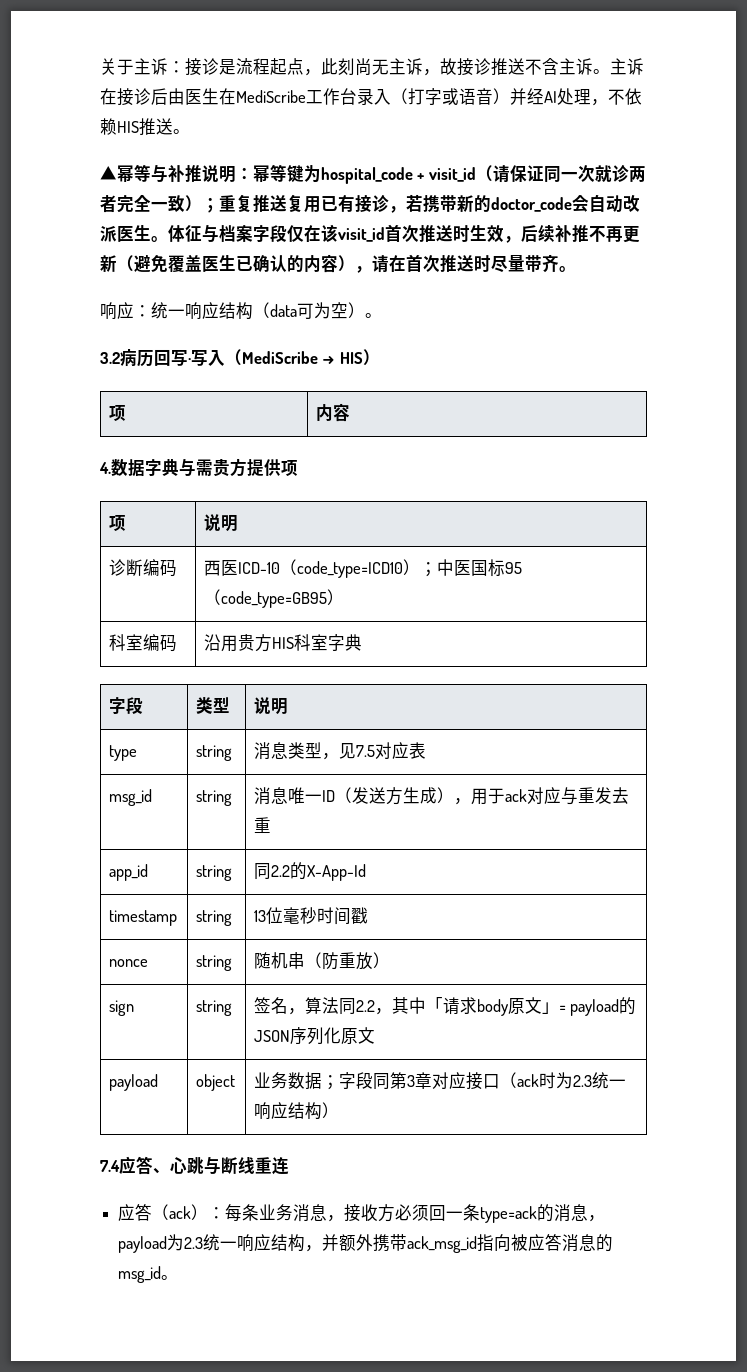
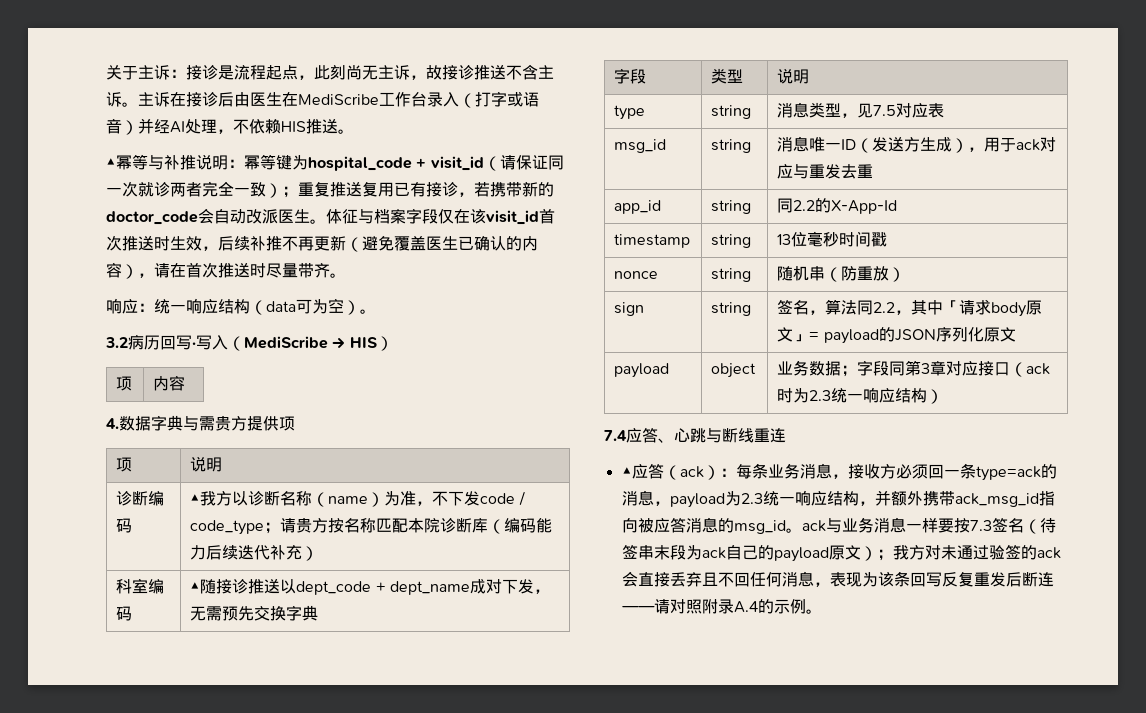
- 诊断编码 | 西医ICD-10（code_type=ICD10）；中医国标95（code_type=GB95）
- 科室编码 | 沿用贵方HIS科室字典
+ 诊断编码 | ▲我方以诊断名称（name）为准，不下发code / code_type；请贵方按名称匹配本院诊断库（编码能力后续迭代补充）
+ 科室编码 | ▲随接诊推送以dept_code + dept_name成对下发，无需预先交换字典
- 应答（ack）：每条业务消息，接收方必须回一条type=ack的消息，payload为2.3统一响应结构，并额外携带ack_msg_id指向被应答消息的msg_id。
+ ▲应答（ack）：每条业务消息，接收方必须回一条type=ack的消息，payload为2.3统一响应结构，并额外携带ack_msg_id指向被应答消息的msg_id。ack与业务消息一样要按7.3签名（待签串末段为ack自己的payload原文）；我方对未通过验签的ack会直接丢弃且不回任何消息，表现为该条回写反复重发后断连——请对照附录A.4的示例。

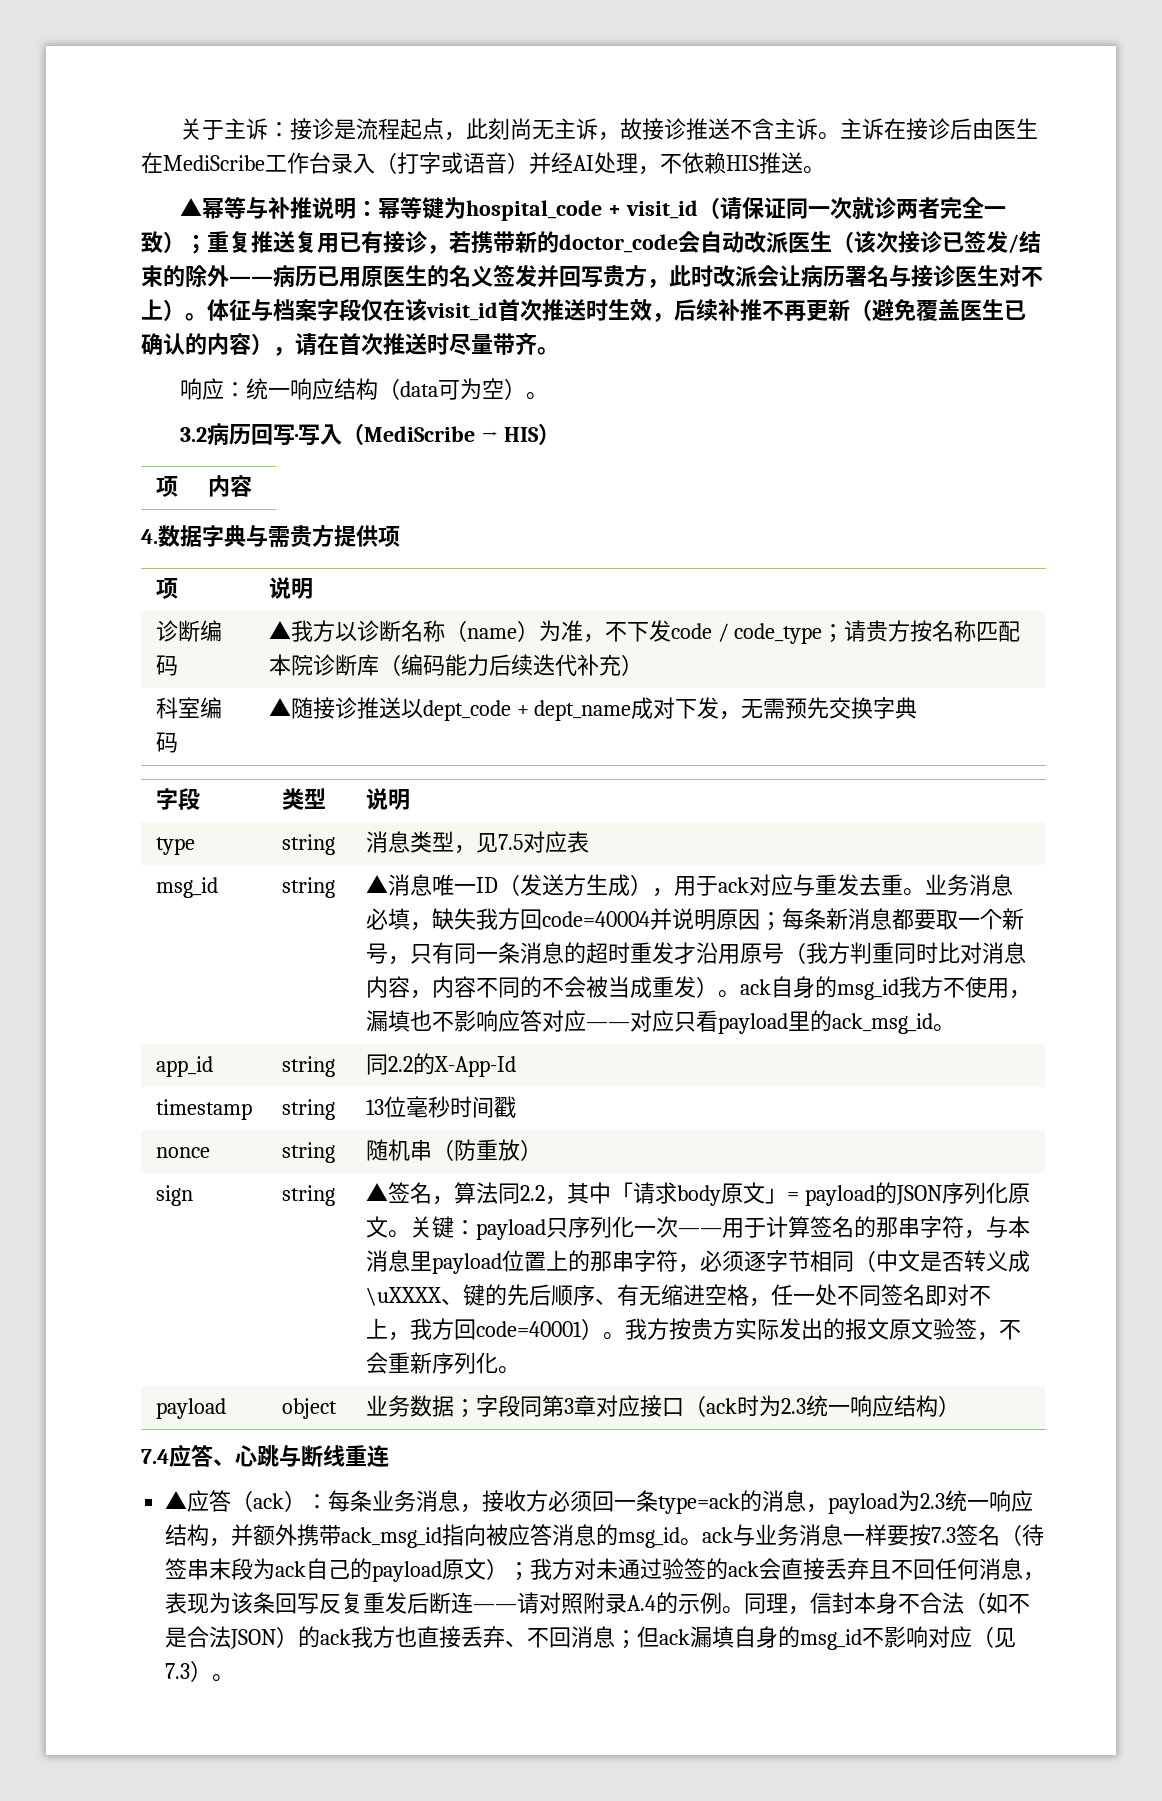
- ▲幂等与补推说明：幂等键为hospital_code + visit_id（请保证同一次就诊两者完全一致）；重复推送复用已有接诊，若携带新的doctor_code会自动改派医生。
+ ▲幂等与补推说明：幂等键为hospital_code + visit_id（请保证同一次就诊两者完全一致）；重复推送复用已有接诊，若携带新的doctor_code会自动改派医生（该次接诊已签发/结束的除外——病历已用原医生的名义签发并回写贵方，此时改派会让病历署名与接诊医生对不上）。
- 消息唯一ID（发送方生成），用于ack对应与重发去重
+ ▲消息唯一ID（发送方生成），用于ack对应与重发去重。业务消息必填，缺失我方回code=40004并说明原因；每条新消息都要取一个新号，只有同一条消息的超时重发才沿用原号（我方判重同时比对消息内容，内容不同的不会被当成重发）。ack自身的msg_id我方不使用，漏填也不影响应答对应——对应只看payload里的ack_msg_id。
- 签名，算法同2.2，其中「请求body原文」= payload的JSON序列化原文
+ ▲签名，算法同2.2，其中「请求body原文」= payload的JSON序列化原文。关键：payload只序列化一次——用于计算签名的那串字符，与本消息里payload位置上的那串字符，必须逐字节相同（中文是否转义成\uXXXX、键的先后顺序、有无缩进空格，任一处不同签名即对不上，我方回code=40001）。我方按贵方实际发出的报文原文验签，不会重新序列化。
+ 同理，信封本身不合法（如不是合法JSON）的ack我方也直接丢弃、不回消息；但ack漏填自身的msg_id不影响对应（见7.3）。

